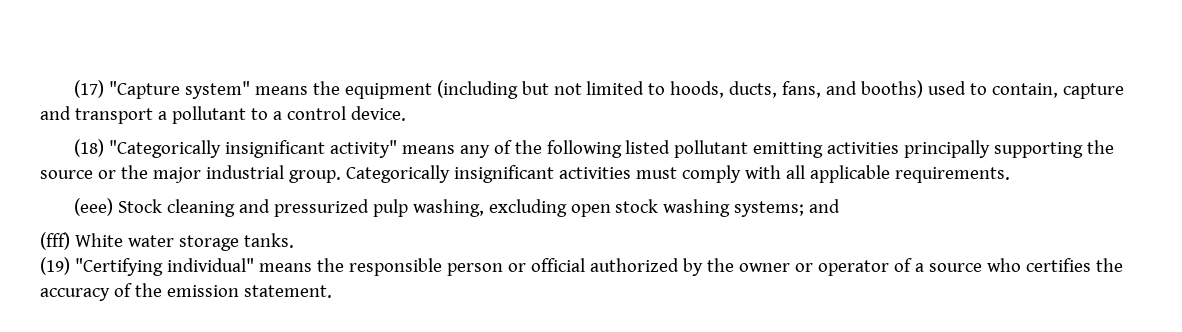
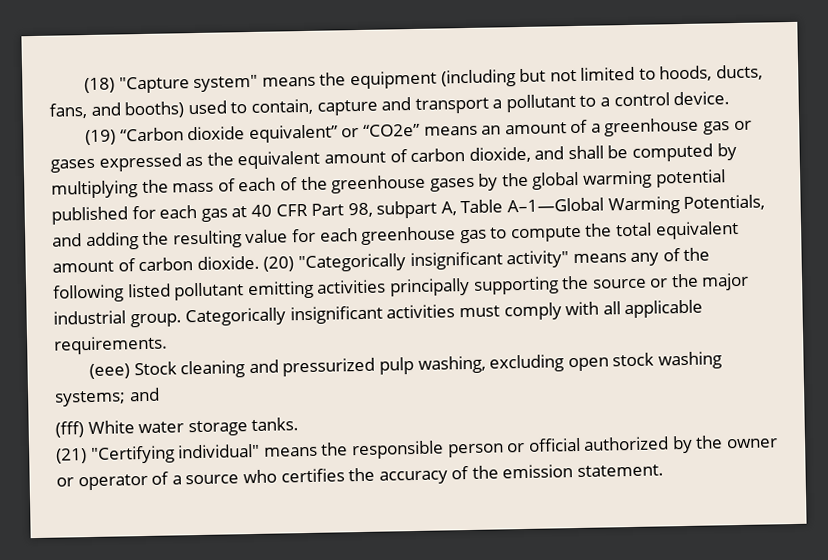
- (17) "Capture system" means the equipment (including but not limited to hoods, ducts, fans, and booths) used to contain, capture and transport a pollutant to a control device.
+ (18) "Capture system" means the equipment (including but not limited to hoods, ducts, fans, and booths) used to contain, capture and transport a pollutant to a control device.
- (18) "Categorically insignificant activity" means any of the following listed pollutant emitting activities principally supporting the source or the major industrial group.
+ (19) “Carbon dioxide equivalent” or “CO2e” means an amount of a greenhouse gas or gases expressed as the equivalent amount of carbon dioxide, and shall be computed by multiplying the mass of each of the greenhouse gases by the global warming potential published for each gas at 40 CFR Part 98, subpart A, Table A–1—Global Warming Potentials, and adding the resulting value for each greenhouse gas to compute the total equivalent amount of carbon dioxide. (20) "Categorically insignificant activity" means any of the following listed pollutant emitting activities principally supporting the source or the major industrial group.
- (19) "Certifying individual" means the responsible person or official authorized by the owner or operator of a source who certifies the accuracy of the emission statement.
+ (21) "Certifying individual" means the responsible person or official authorized by the owner or operator of a source who certifies the accuracy of the emission statement.

